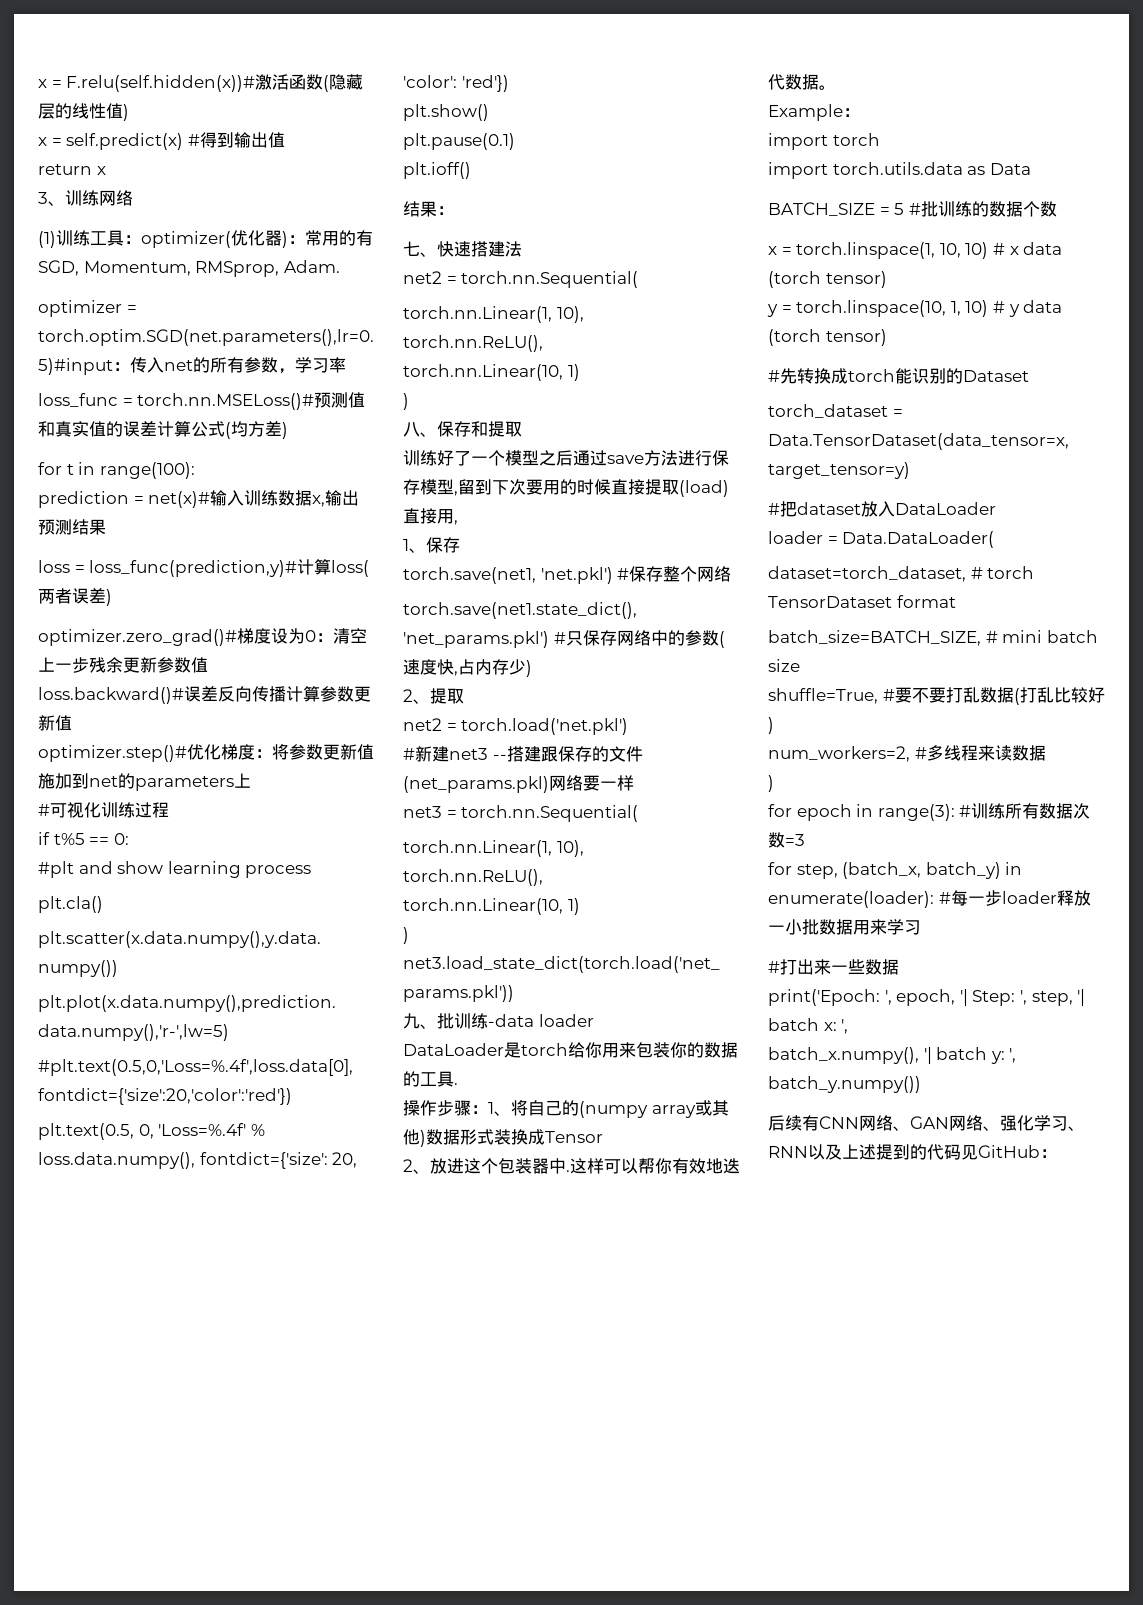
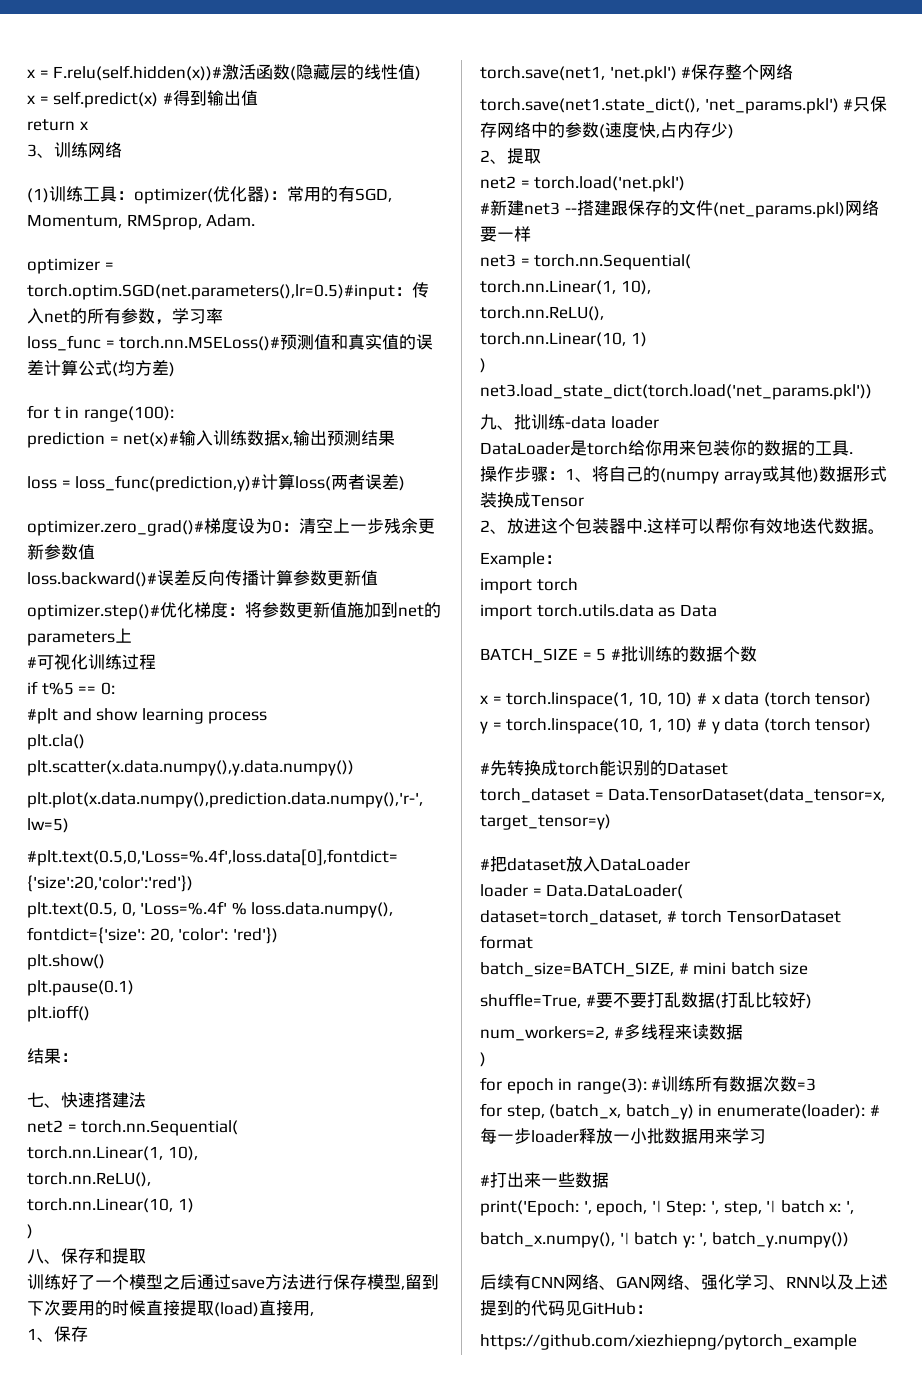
+ https://github.com/xiezhiepng/pytorch_example

